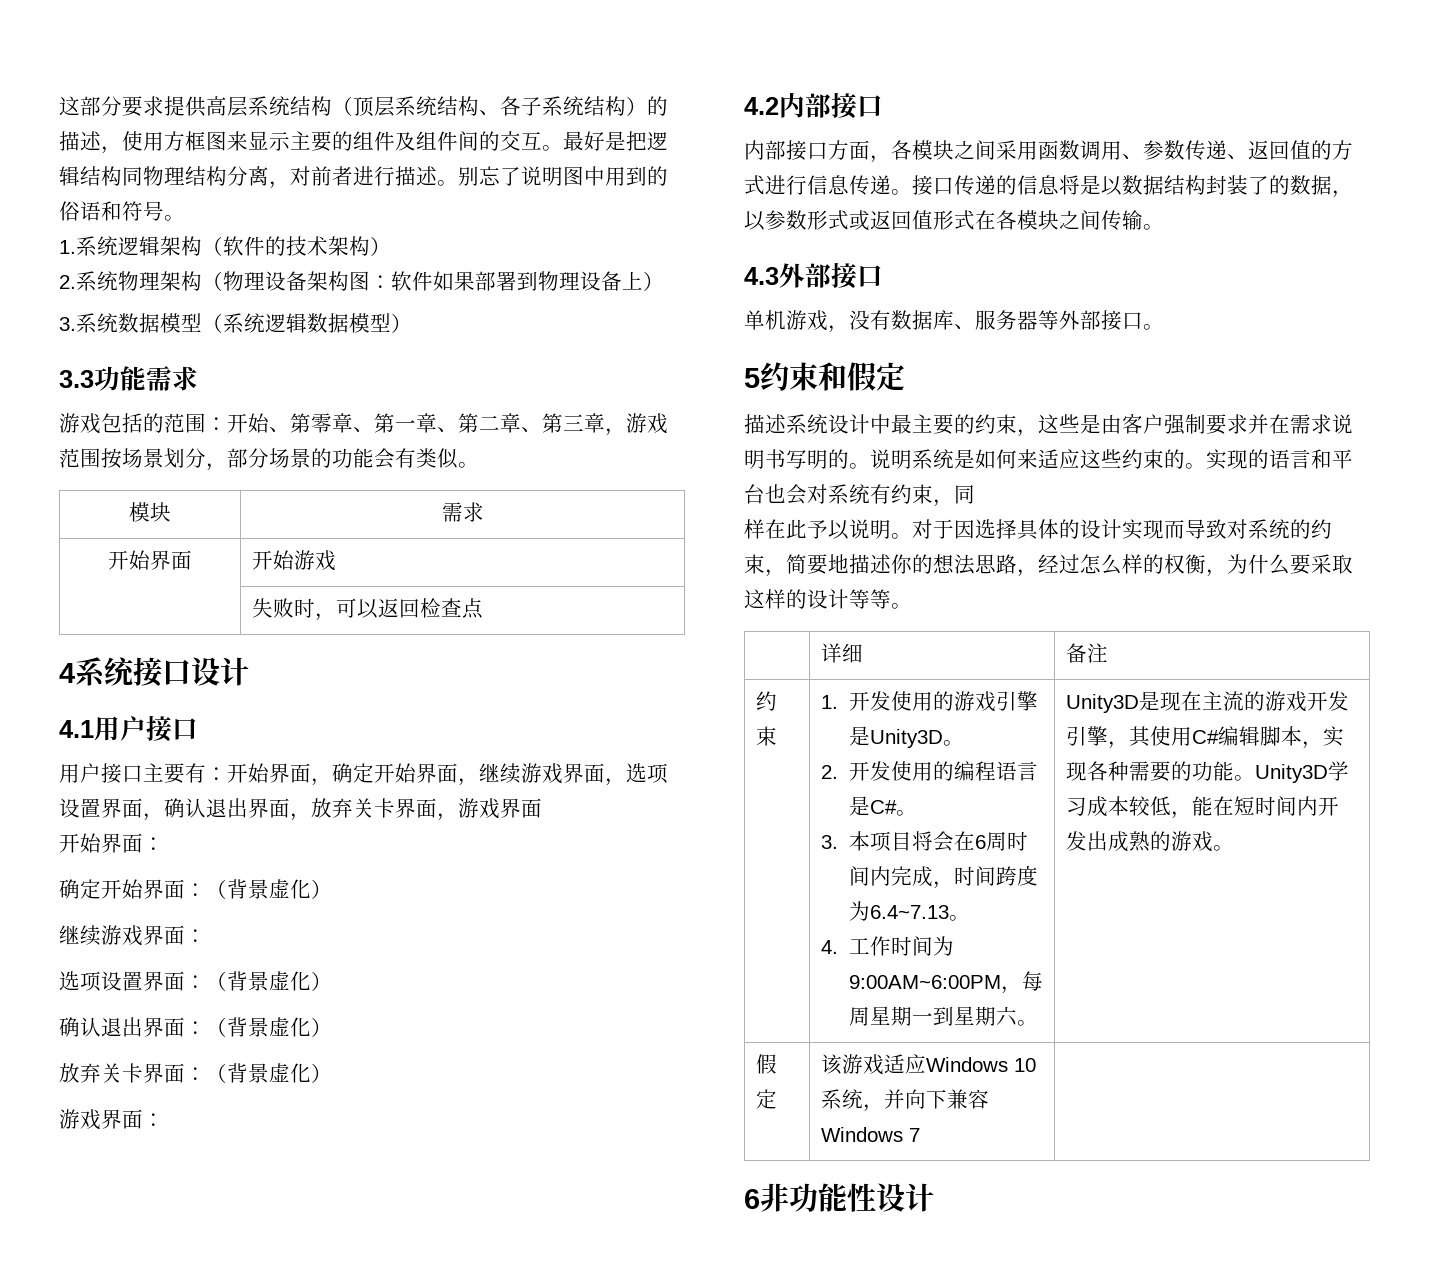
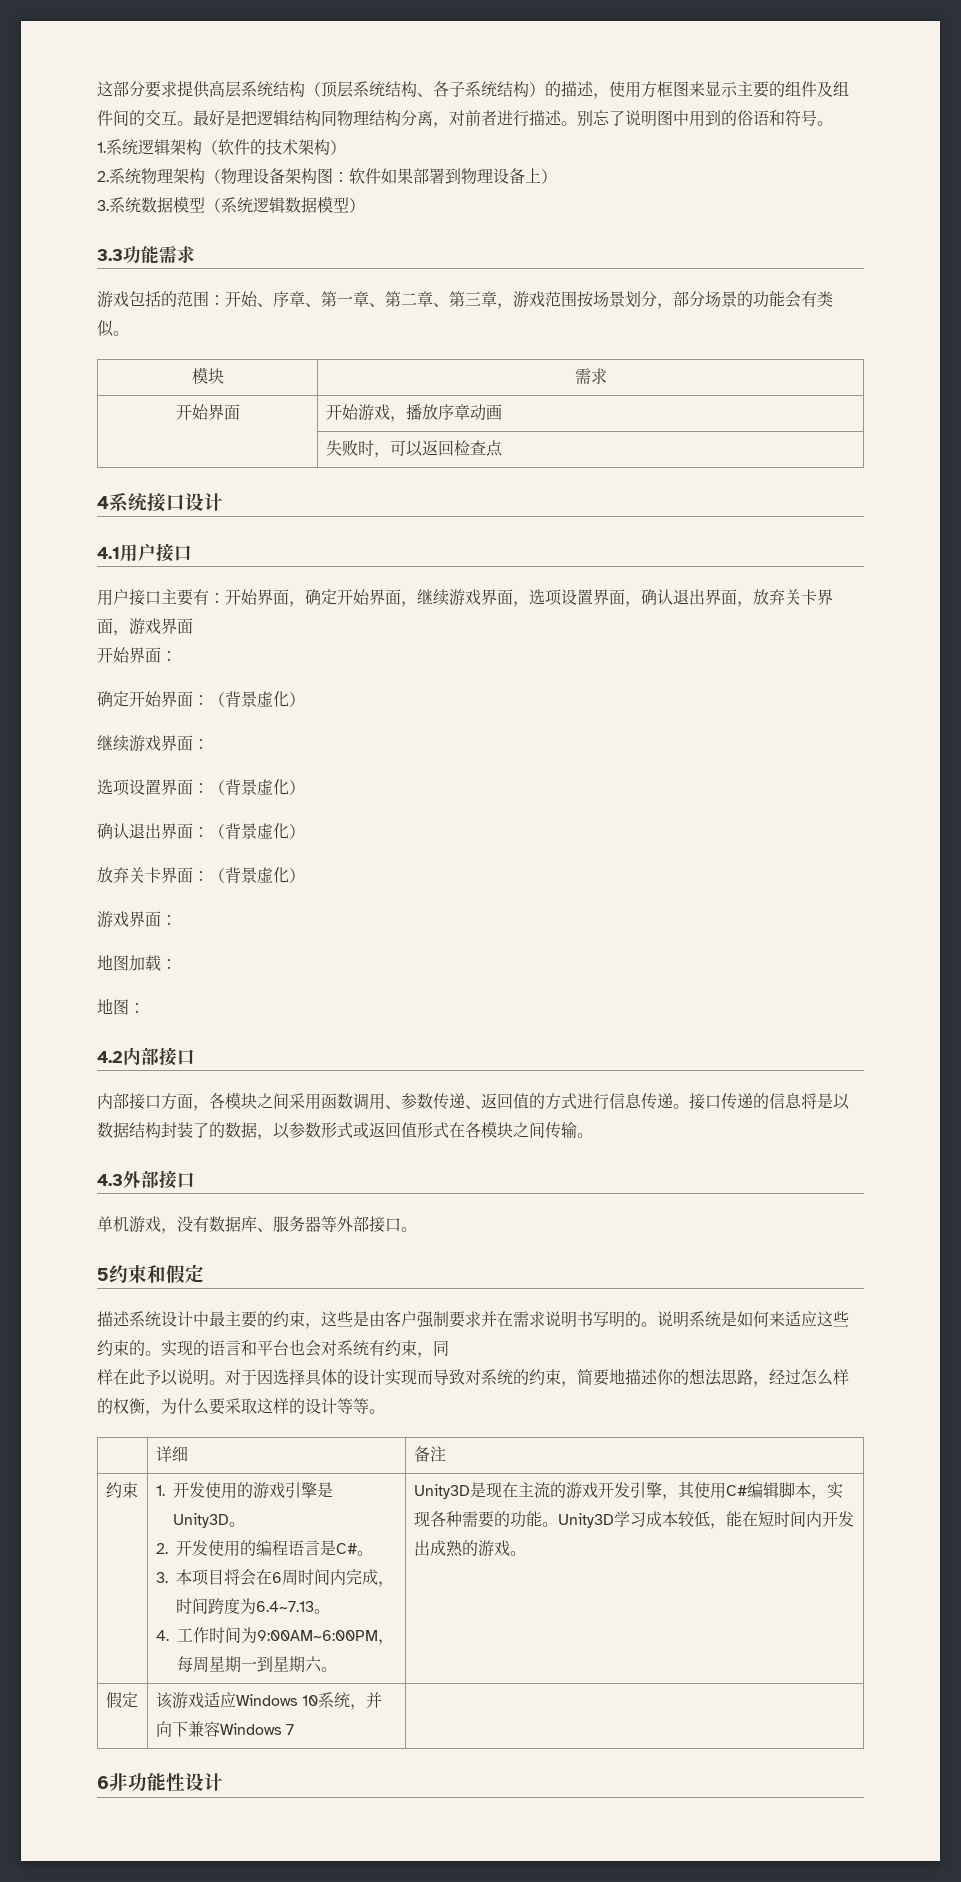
- 游戏包括的范围：开始、第零章、第一章、第二章、第三章，游戏范围按场景划分，部分场景的功能会有类似。
+ 游戏包括的范围：开始、序章、第一章、第二章、第三章，游戏范围按场景划分，部分场景的功能会有类似。
- 开始界面 | 开始游戏
+ 开始界面 | 开始游戏，播放序章动画
+ 地图加载：
+ 地图：

